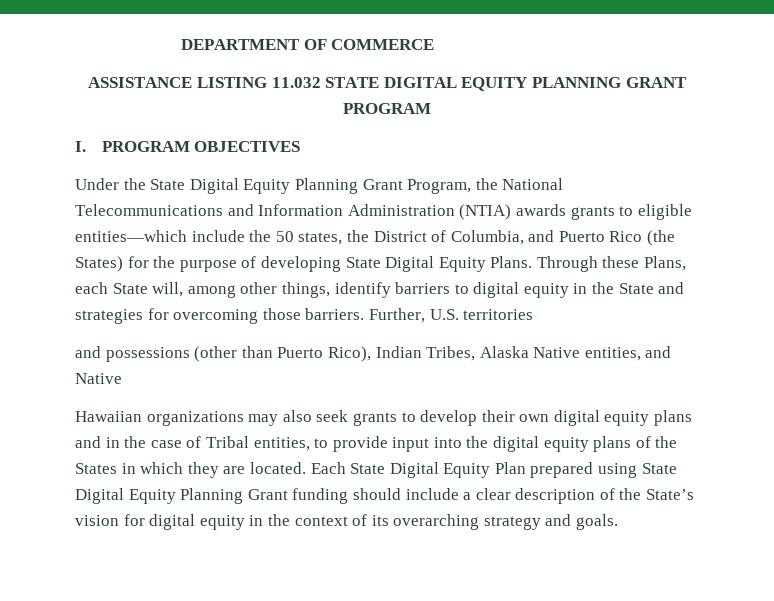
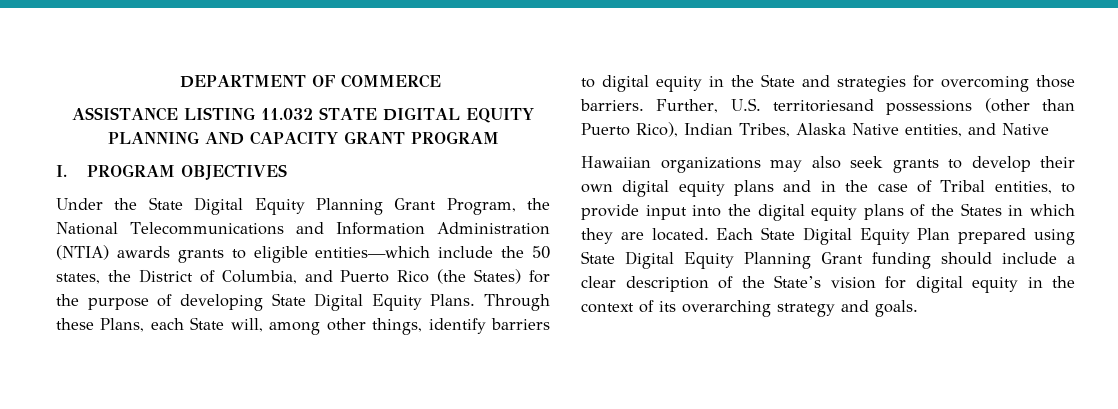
- ASSISTANCE LISTING 11.032 STATE DIGITAL EQUITY PLANNING GRANT PROGRAM
+ ASSISTANCE LISTING 11.032 STATE DIGITAL EQUITY PLANNING AND CAPACITY GRANT PROGRAM
- Further, U.S. territories
- and possessions (other than Puerto Rico), Indian Tribes, Alaska Native entities, and Native
+ Further, U.S. territoriesand possessions (other than Puerto Rico), Indian Tribes, Alaska Native entities, and Native

